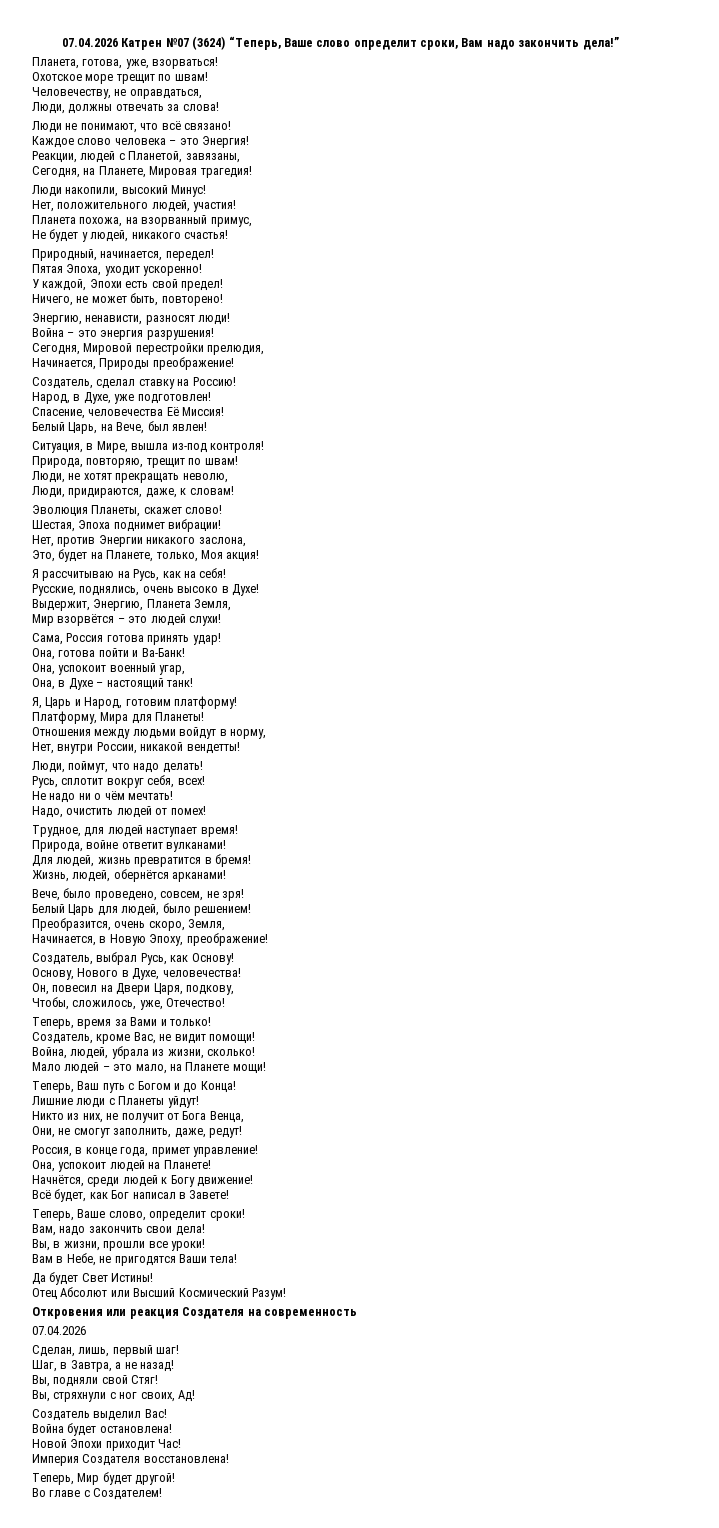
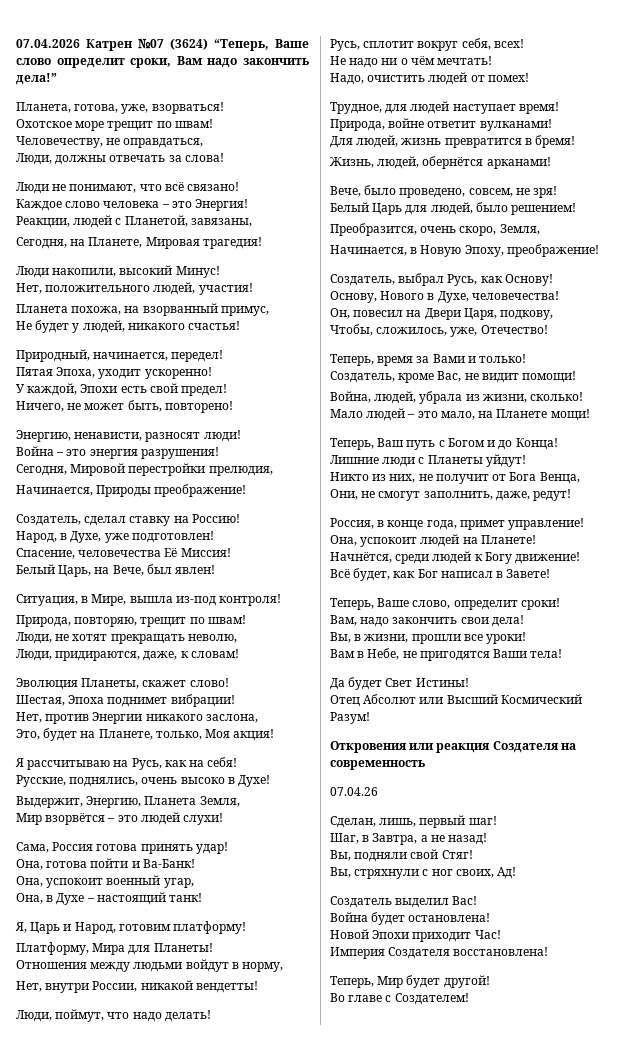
  Откровения или реакция Создателя на современность
- 07.04.2026
+ 07.04.26

